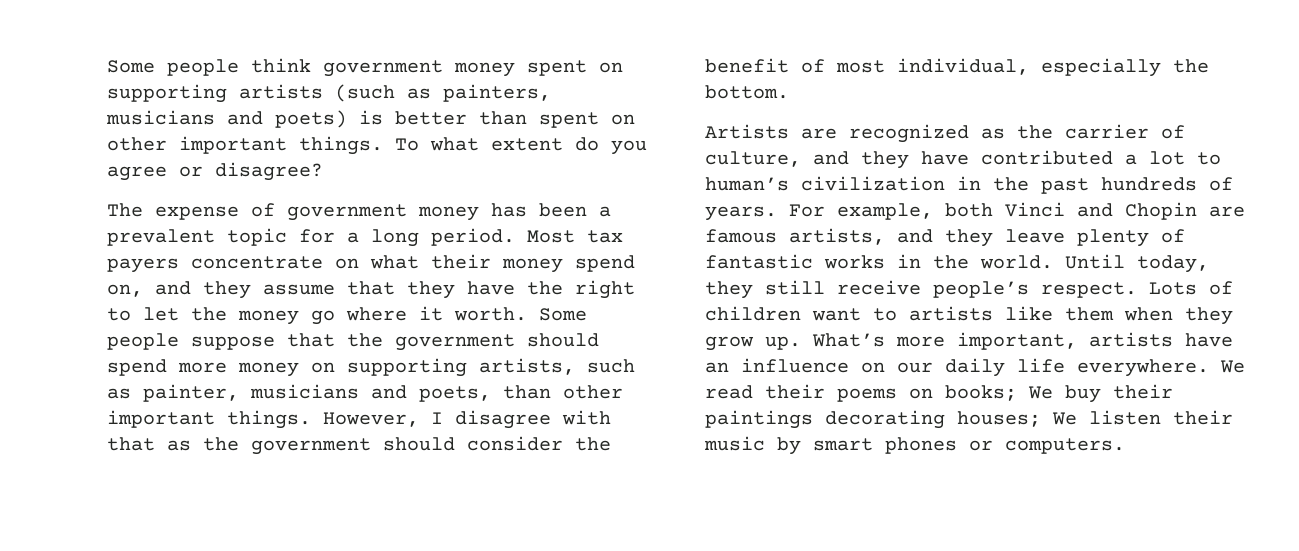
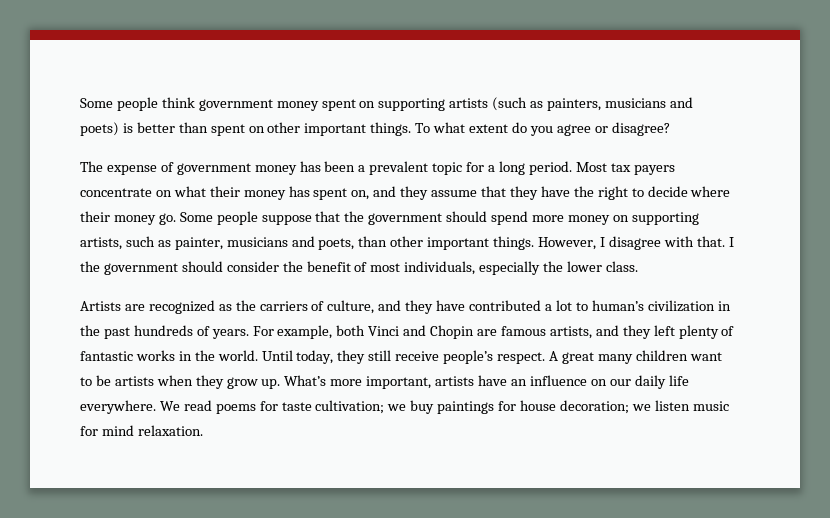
- Most tax payers concentrate on what their money spend on, and they assume that they have the right to let the money go where it worth.
+ Most tax payers concentrate on what their money has spent on, and they assume that they have the right to decide where their money go.
- However, I disagree with that as the government should consider the benefit of most individual, especially the bottom.
+ However, I disagree with that. I the government should consider the benefit of most individuals, especially the lower class.
- Artists are recognized as the carrier of culture, and they have contributed a lot to human’s civilization in the past hundreds of years.
+ Artists are recognized as the carriers of culture, and they have contributed a lot to human’s civilization in the past hundreds of years.
- For example, both Vinci and Chopin are famous artists, and they leave plenty of fantastic works in the world.
+ For example, both Vinci and Chopin are famous artists, and they left plenty of fantastic works in the world.
- Lots of children want to artists like them when they grow up.
+ A great many children want to be artists when they grow up.
- We read their poems on books; We buy their paintings decorating houses; We listen their music by smart phones or computers.
+ We read poems for taste cultivation; we buy paintings for house decoration; we listen music for mind relaxation.

